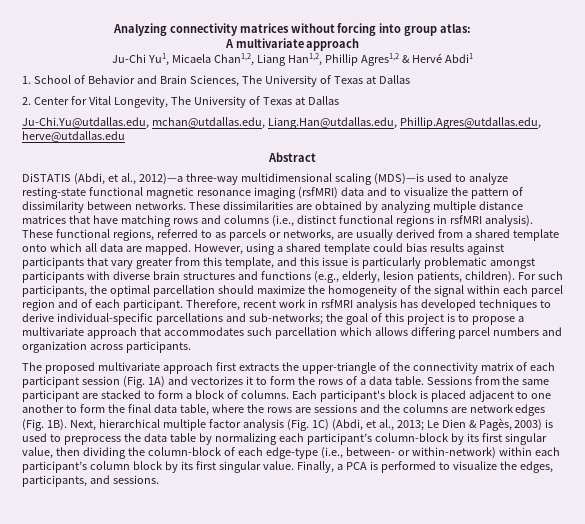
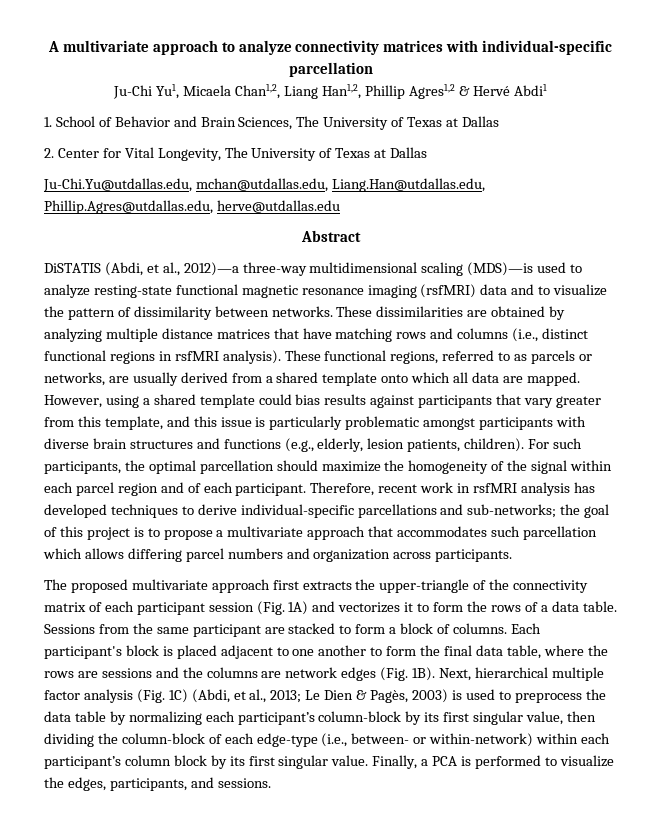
- Analyzing connectivity matrices without forcing into group atlas:
- A multivariate approach
+ A multivariate approach to analyze connectivity matrices with individual-specific parcellation

